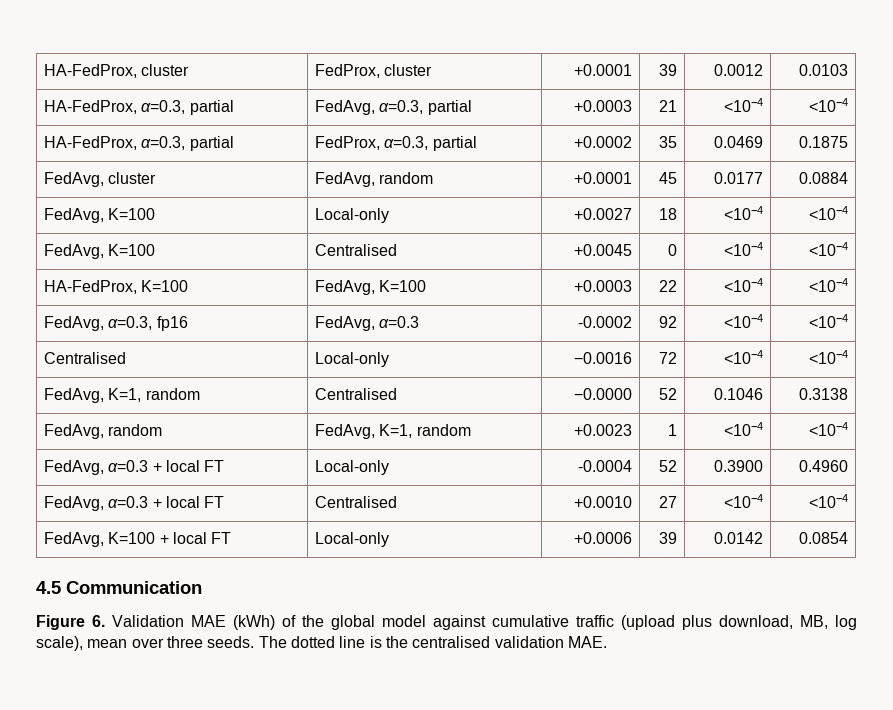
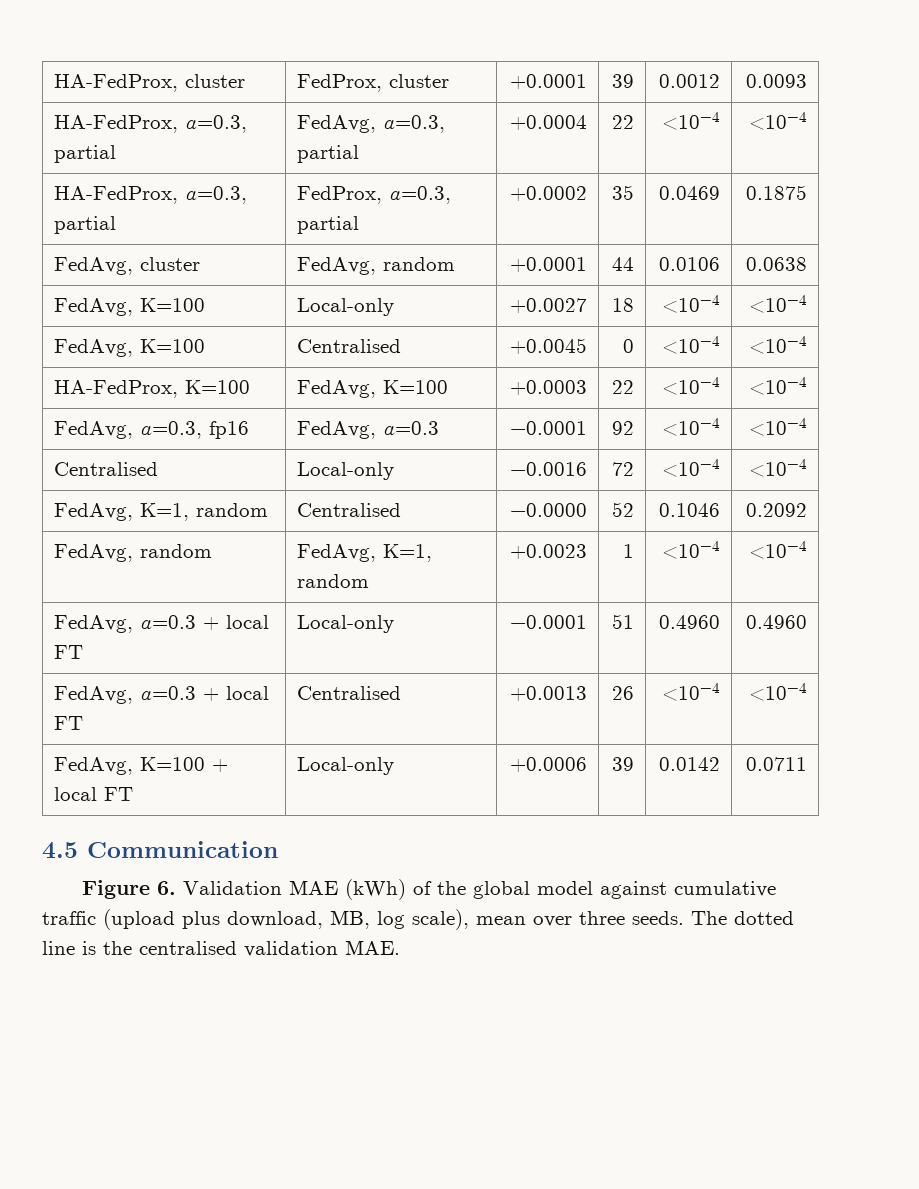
- HA-FedProx, cluster | FedProx, cluster | +0.0001 | 39 | 0.0012 | 0.0103
+ HA-FedProx, cluster | FedProx, cluster | +0.0001 | 39 | 0.0012 | 0.0093
- HA-FedProx, α=0.3, partial | FedAvg, α=0.3, partial | +0.0003 | 21 | <10−4 | <10−4
+ HA-FedProx, α=0.3, partial | FedAvg, α=0.3, partial | +0.0004 | 22 | <10−4 | <10−4
- FedAvg, cluster | FedAvg, random | +0.0001 | 45 | 0.0177 | 0.0884
+ FedAvg, cluster | FedAvg, random | +0.0001 | 44 | 0.0106 | 0.0638
- FedAvg, α=0.3, fp16 | FedAvg, α=0.3 | -0.0002 | 92 | <10−4 | <10−4
+ FedAvg, α=0.3, fp16 | FedAvg, α=0.3 | −0.0001 | 92 | <10−4 | <10−4
- FedAvg, K=1, random | Centralised | −0.0000 | 52 | 0.1046 | 0.3138
+ FedAvg, K=1, random | Centralised | −0.0000 | 52 | 0.1046 | 0.2092
- FedAvg, α=0.3 + local FT | Local-only | -0.0004 | 52 | 0.3900 | 0.4960
+ FedAvg, α=0.3 + local FT | Local-only | −0.0001 | 51 | 0.4960 | 0.4960
- FedAvg, α=0.3 + local FT | Centralised | +0.0010 | 27 | <10−4 | <10−4
+ FedAvg, α=0.3 + local FT | Centralised | +0.0013 | 26 | <10−4 | <10−4
- FedAvg, K=100 + local FT | Local-only | +0.0006 | 39 | 0.0142 | 0.0854
+ FedAvg, K=100 + local FT | Local-only | +0.0006 | 39 | 0.0142 | 0.0711

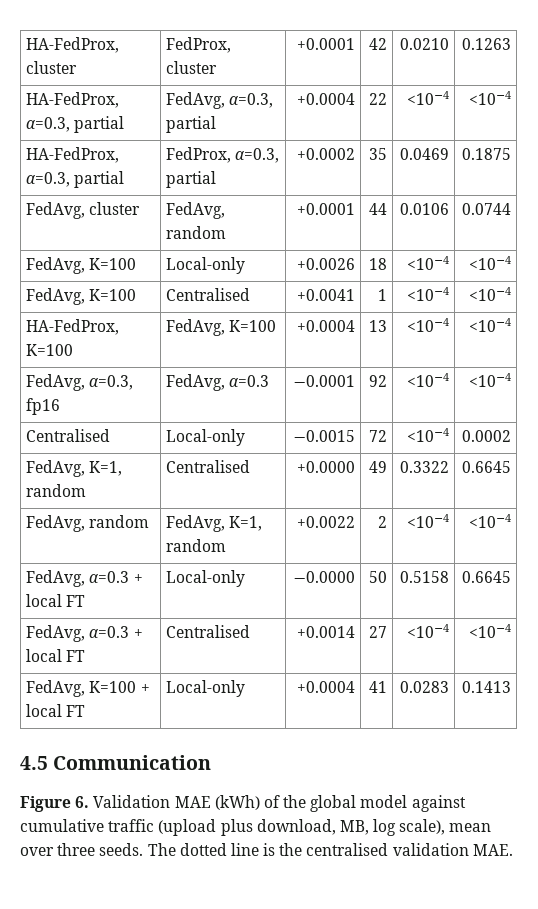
- HA-FedProx, cluster | FedProx, cluster | +0.0001 | 39 | 0.0012 | 0.0093
+ HA-FedProx, cluster | FedProx, cluster | +0.0001 | 42 | 0.0210 | 0.1263
- FedAvg, cluster | FedAvg, random | +0.0001 | 44 | 0.0106 | 0.0638
+ FedAvg, cluster | FedAvg, random | +0.0001 | 44 | 0.0106 | 0.0744
- FedAvg, K=100 | Local-only | +0.0027 | 18 | <10−4 | <10−4
+ FedAvg, K=100 | Local-only | +0.0026 | 18 | <10−4 | <10−4
- FedAvg, K=100 | Centralised | +0.0045 | 0 | <10−4 | <10−4
+ FedAvg, K=100 | Centralised | +0.0041 | 1 | <10−4 | <10−4
- HA-FedProx, K=100 | FedAvg, K=100 | +0.0003 | 22 | <10−4 | <10−4
+ HA-FedProx, K=100 | FedAvg, K=100 | +0.0004 | 13 | <10−4 | <10−4
- Centralised | Local-only | −0.0016 | 72 | <10−4 | <10−4
+ Centralised | Local-only | −0.0015 | 72 | <10−4 | 0.0002
- FedAvg, K=1, random | Centralised | −0.0000 | 52 | 0.1046 | 0.2092
+ FedAvg, K=1, random | Centralised | +0.0000 | 49 | 0.3322 | 0.6645
- FedAvg, random | FedAvg, K=1, random | +0.0023 | 1 | <10−4 | <10−4
+ FedAvg, random | FedAvg, K=1, random | +0.0022 | 2 | <10−4 | <10−4
- FedAvg, α=0.3 + local FT | Local-only | −0.0001 | 51 | 0.4960 | 0.4960
+ FedAvg, α=0.3 + local FT | Local-only | −0.0000 | 50 | 0.5158 | 0.6645
- FedAvg, α=0.3 + local FT | Centralised | +0.0013 | 26 | <10−4 | <10−4
+ FedAvg, α=0.3 + local FT | Centralised | +0.0014 | 27 | <10−4 | <10−4
- FedAvg, K=100 + local FT | Local-only | +0.0006 | 39 | 0.0142 | 0.0711
+ FedAvg, K=100 + local FT | Local-only | +0.0004 | 41 | 0.0283 | 0.1413

